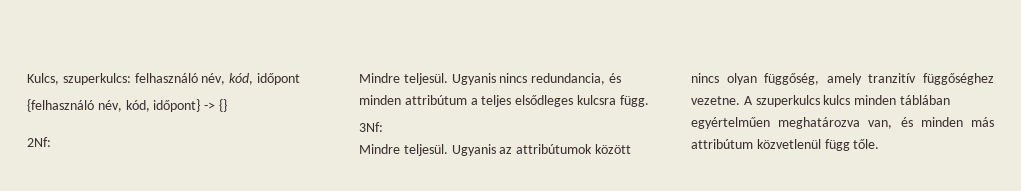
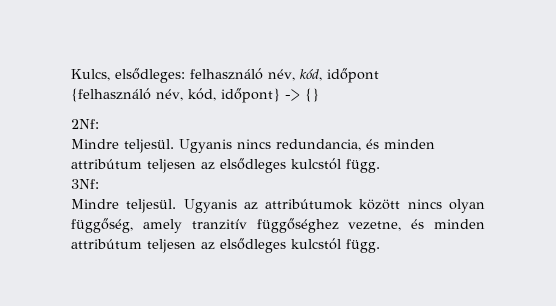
- Kulcs, szuperkulcs: felhasználó név, kód, időpont
+ Kulcs, elsődleges: felhasználó név, kód, időpont
- Ugyanis nincs redundancia, és minden attribútum a teljes elsődleges kulcsra függ.
+ Ugyanis nincs redundancia, és minden attribútum teljesen az elsődleges kulcstól függ.
- Ugyanis az attribútumok között nincs olyan függőség, amely tranzitív függőséghez vezetne. A szuperkulcs kulcs minden táblában egyértelműen meghatározva van, és minden más attribútum közvetlenül függ tőle.
+ Ugyanis az attribútumok között nincs olyan függőség, amely tranzitív függőséghez vezetne, és minden attribútum teljesen az elsődleges kulcstól függ.

